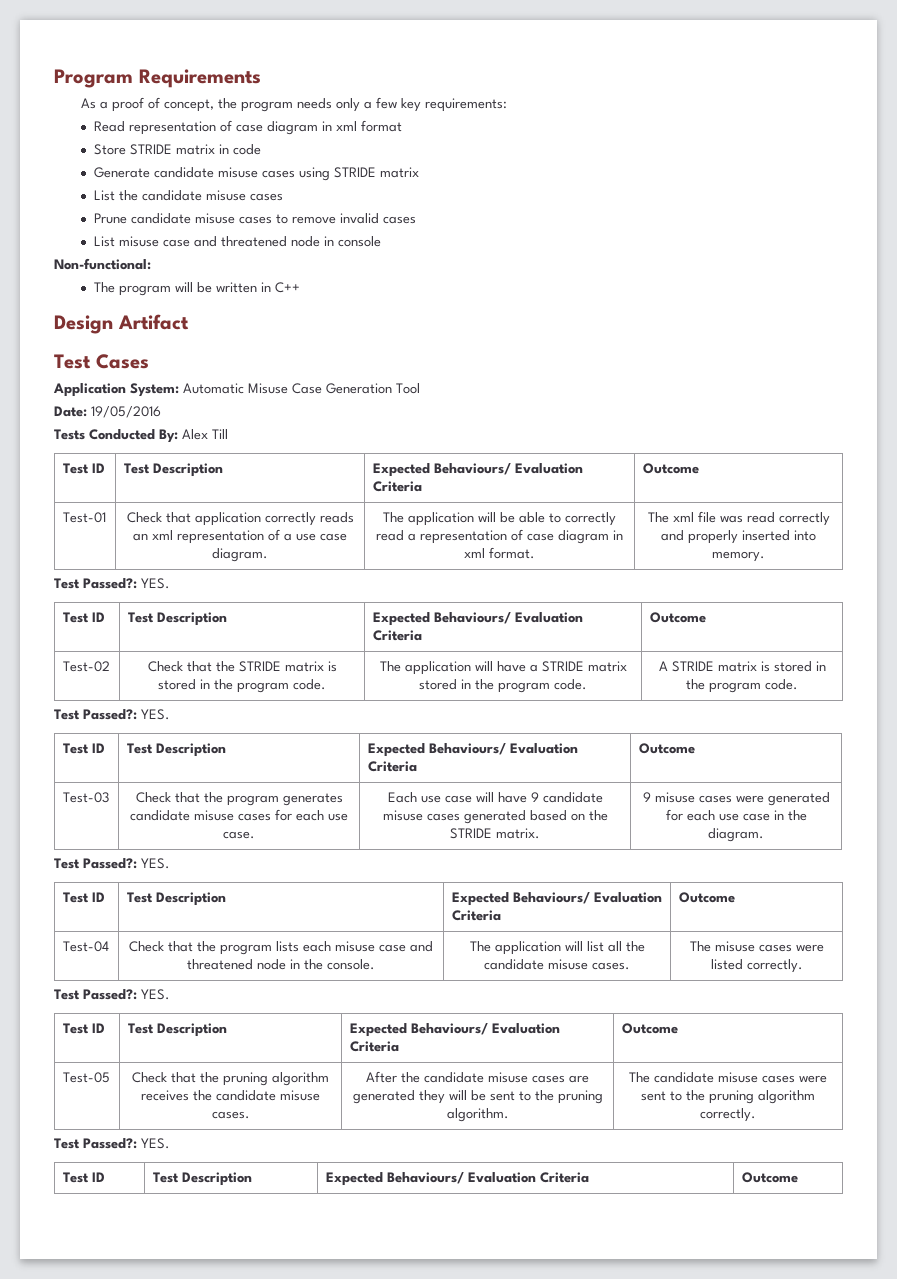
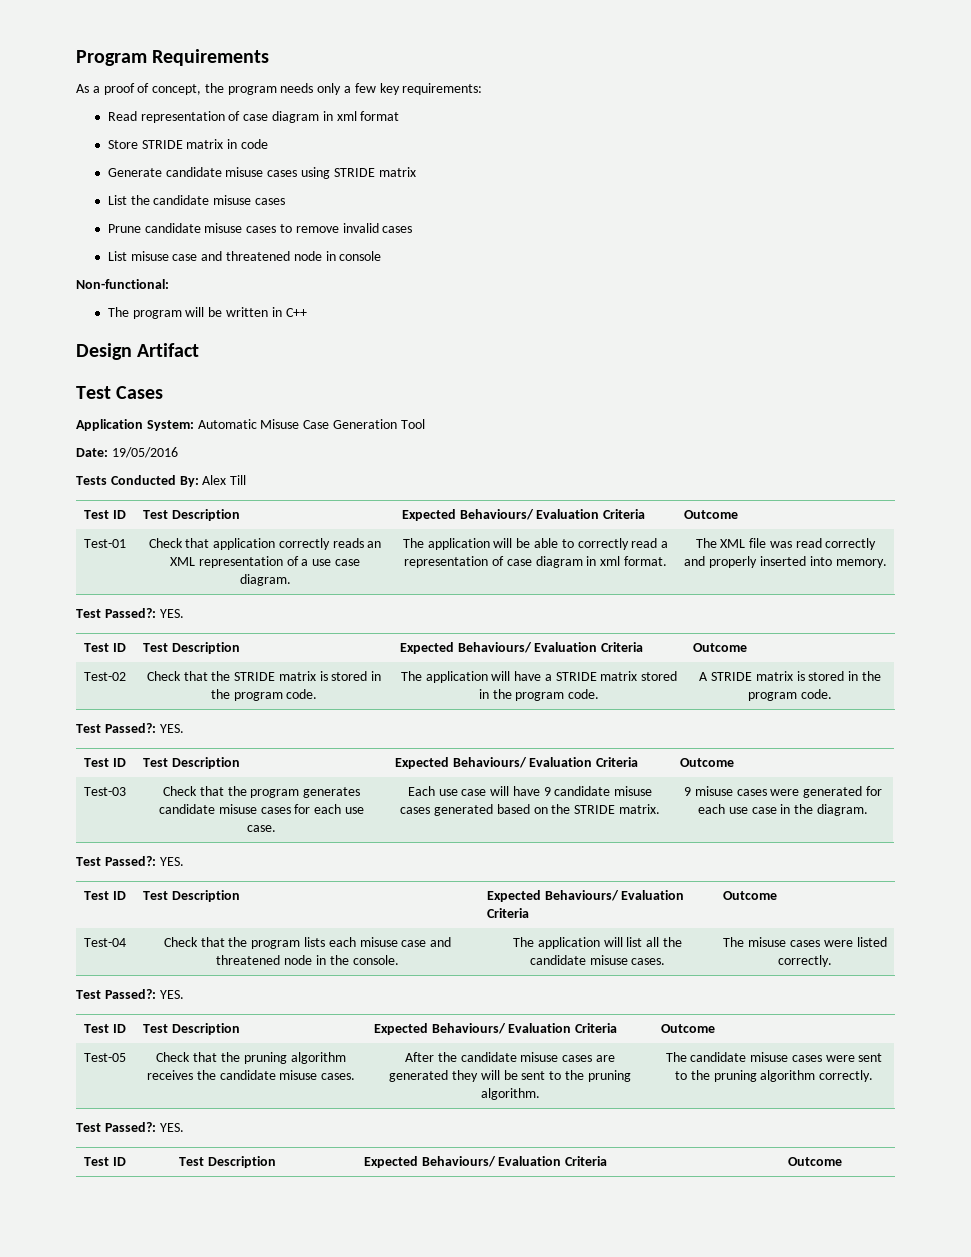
- Check that application correctly reads an xml representation of a use case diagram.
+ Check that application correctly reads an XML representation of a use case diagram.
- The xml file was read correctly and properly inserted into memory.
+ The XML file was read correctly and properly inserted into memory.

